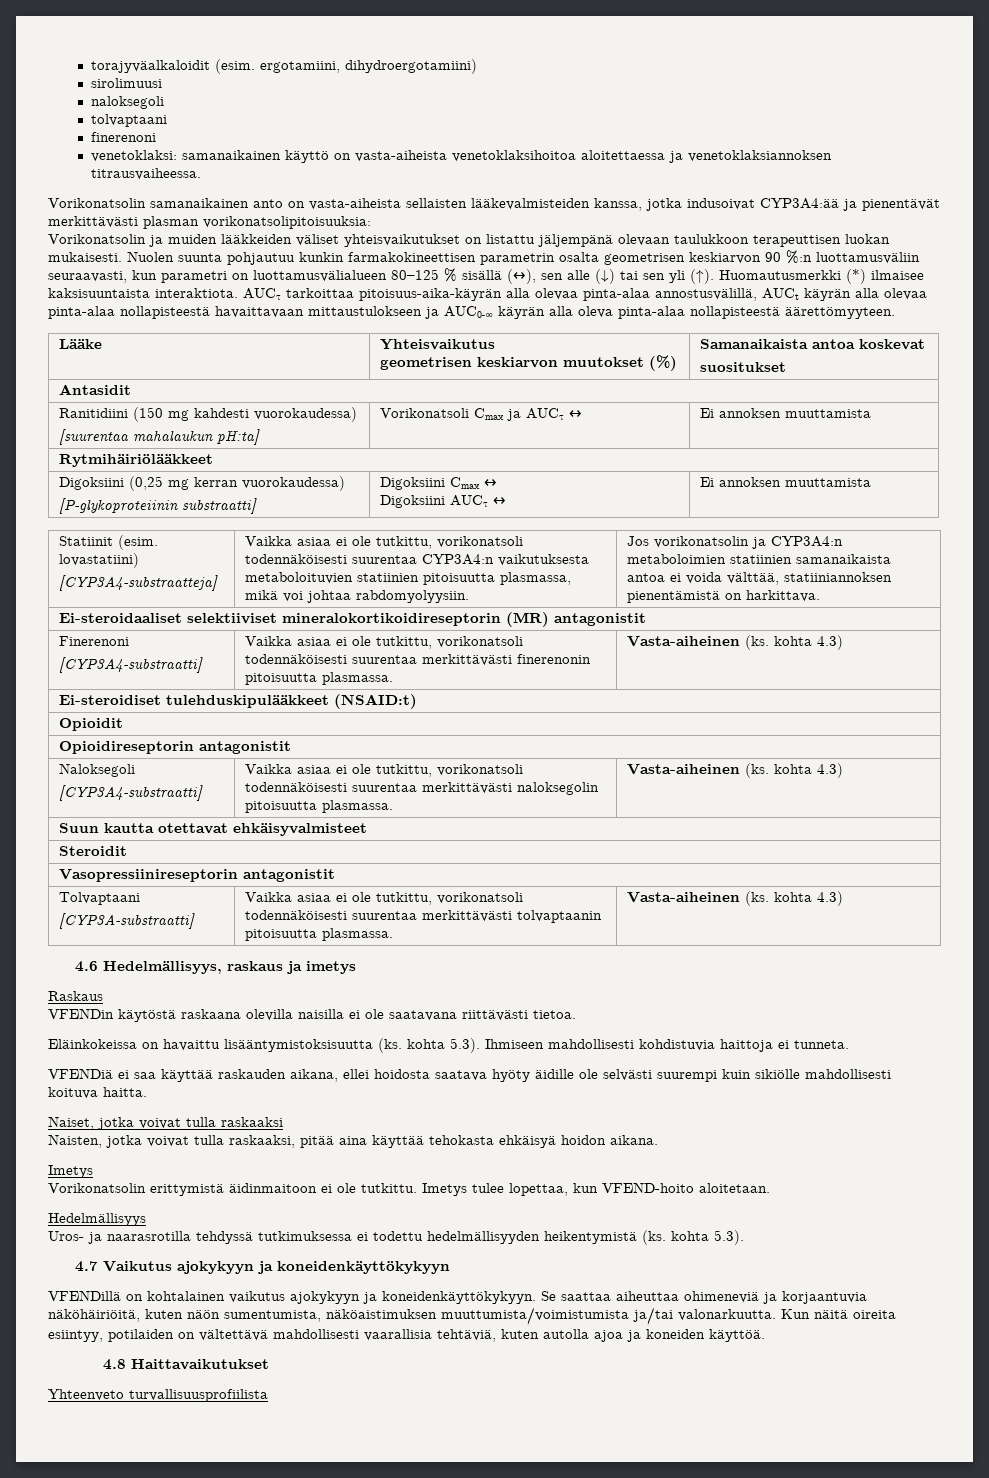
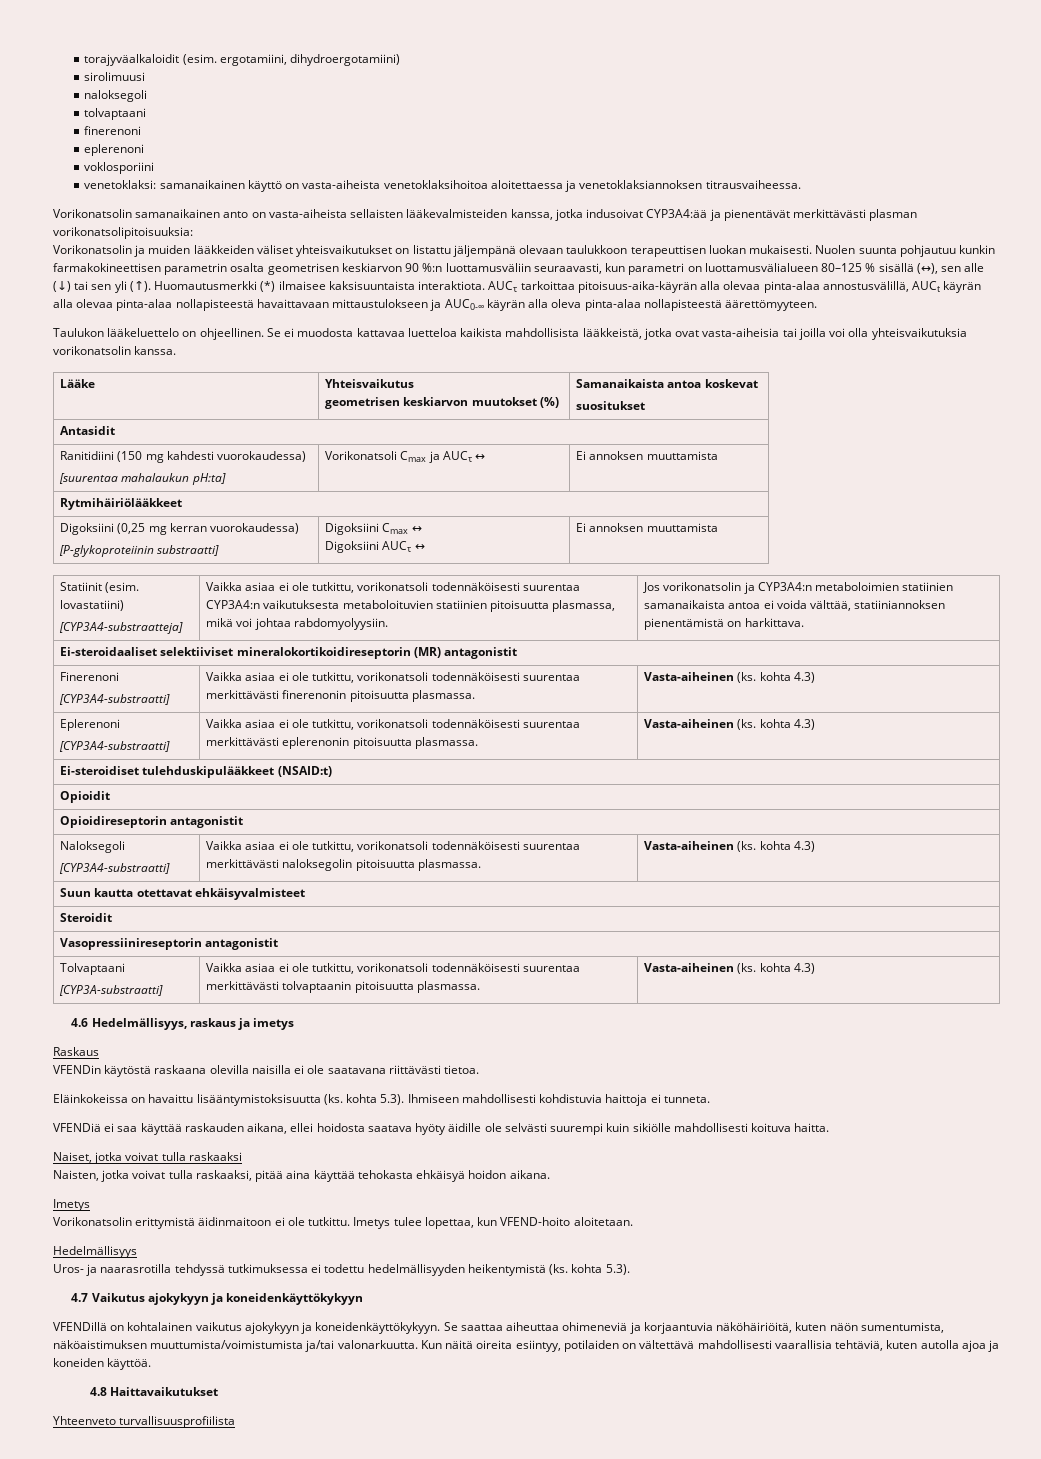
+ eplerenoni
+ voklosporiini
+ Taulukon lääkeluettelo on ohjeellinen. Se ei muodosta kattavaa luetteloa kaikista mahdollisista lääkkeistä, jotka ovat vasta-aiheisia tai joilla voi olla yhteisvaikutuksia vorikonatsolin kanssa.
+ Eplerenoni
+ [CYP3A4-substraatti] | Vaikka asiaa ei ole tutkittu, vorikonatsoli todennäköisesti suurentaa merkittävästi eplerenonin pitoisuutta plasmassa. | Vasta-aiheinen (ks. kohta 4.3)

